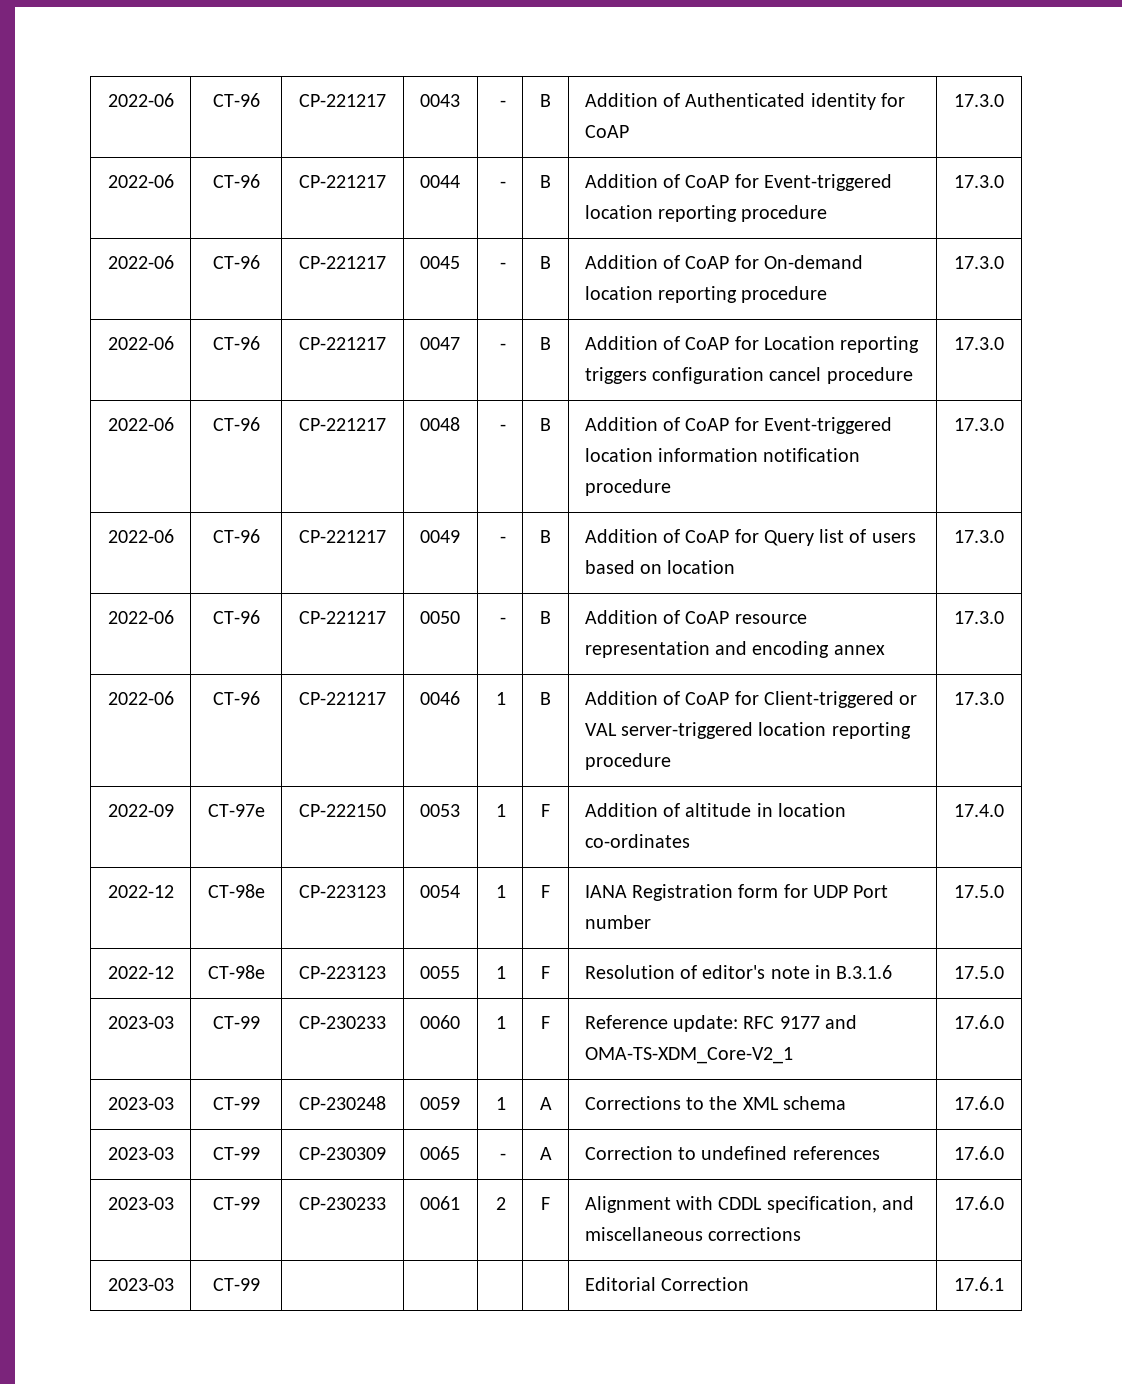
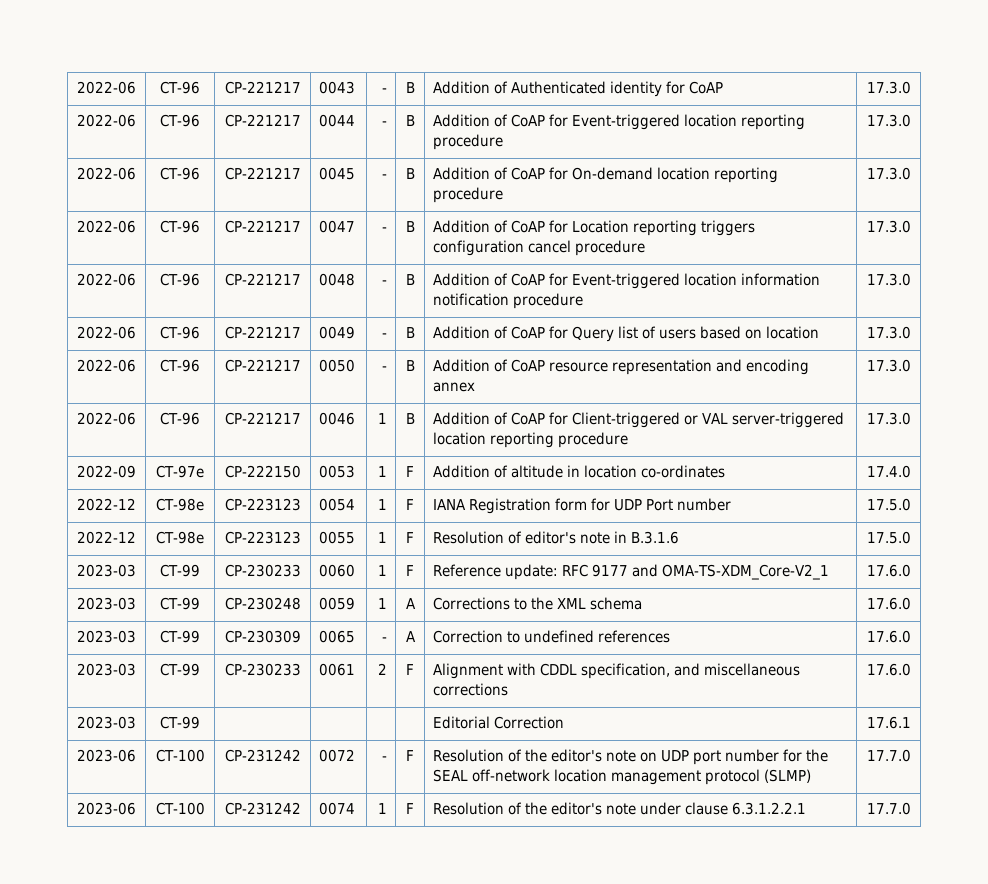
+ 2023-06 | CT-100 | CP-231242 | 0072 | - | F | Resolution of the editor's note on UDP port number for the SEAL off-network location management protocol (SLMP) | 17.7.0
+ 2023-06 | CT-100 | CP-231242 | 0074 | 1 | F | Resolution of the editor's note under clause 6.3.1.2.2.1 | 17.7.0

